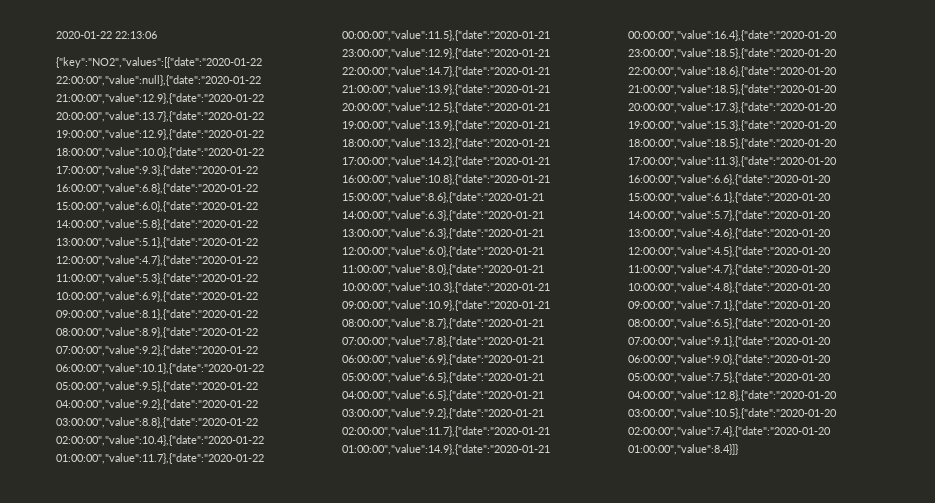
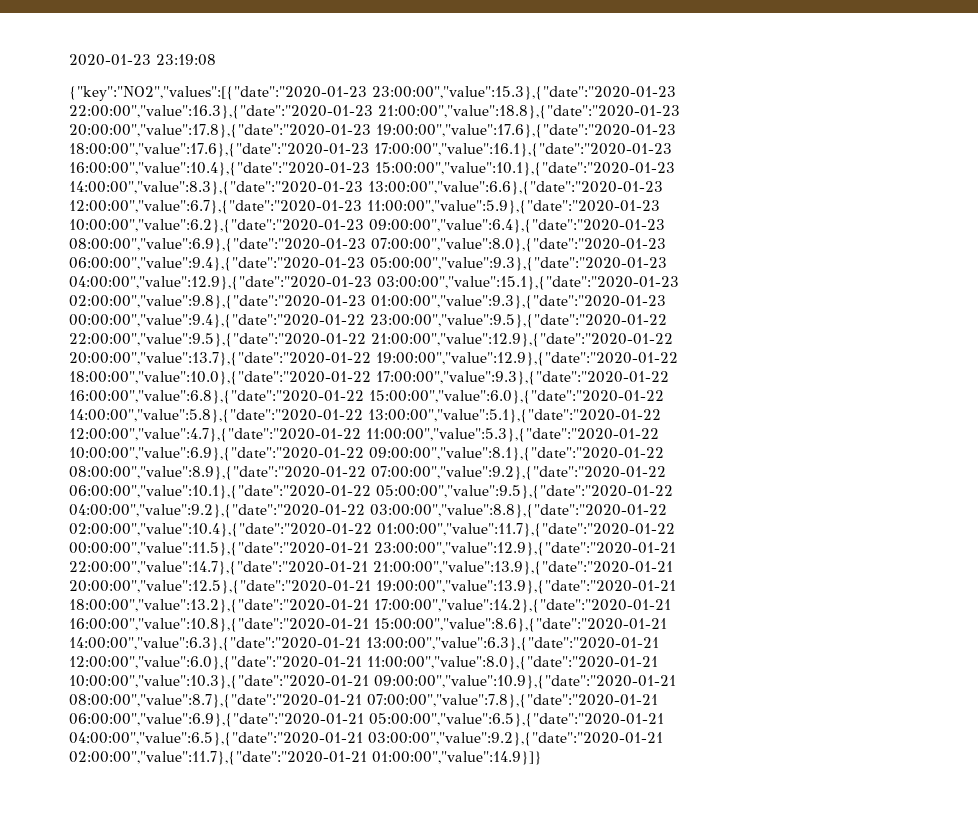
- 2020-01-22 22:13:06
- {"key":"NO2","values":[{"date":"2020-01-22 22:00:00","value":null},{"date":"2020-01-22 21:00:00","value":12.9},{"date":"2020-01-22 20:00:00","value":13.7},{"date":"2020-01-22 19:00:00","value":12.9},{"date":"2020-01-22 18:00:00","value":10.0},{"date":"2020-01-22 17:00:00","value":9.3},{"date":"2020-01-22 16:00:00","value":6.8},{"date":"2020-01-22 15:00:00","value":6.0},{"date":"2020-01-22 14:00:00","value":5.8},{"date":"2020-01-22 13:00:00","value":5.1},{"date":"2020-01-22 12:00:00","value":4.7},{"date":"2020-01-22 11:00:00","value":5.3},{"date":"2020-01-22 10:00:00","value":6.9},{"date":"2020-01-22 09:00:00","value":8.1},{"date":"2020-01-22 08:00:00","value":8.9},{"date":"2020-01-22 07:00:00","value":9.2},{"date":"2020-01-22 06:00:00","value":10.1},{"date":"2020-01-22 05:00:00","value":9.5},{"date":"2020-01-22 04:00:00","value":9.2},{"date":"2020-01-22 03:00:00","value":8.8},{"date":"2020-01-22 02:00:00","value":10.4},{"date":"2020-01-22 01:00:00","value":11.7},{"date":"2020-01-22 00:00:00","value":11.5},{"date":"2020-01-21 23:00:00","value":12.9},{"date":"2020-01-21 22:00:00","value":14.7},{"date":"2020-01-21 21:00:00","value":13.9},{"date":"2020-01-21 20:00:00","value":12.5},{"date":"2020-01-21 19:00:00","value":13.9},{"date":"2020-01-21 18:00:00","value":13.2},{"date":"2020-01-21 17:00:00","value":14.2},{"date":"2020-01-21 16:00:00","value":10.8},{"date":"2020-01-21 15:00:00","value":8.6},{"date":"2020-01-21 14:00:00","value":6.3},{"date":"2020-01-21 13:00:00","value":6.3},{"date":"2020-01-21 12:00:00","value":6.0},{"date":"2020-01-21 11:00:00","value":8.0},{"date":"2020-01-21 10:00:00","value":10.3},{"date":"2020-01-21 09:00:00","value":10.9},{"date":"2020-01-21 08:00:00","value":8.7},{"date":"2020-01-21 07:00:00","value":7.8},{"date":"2020-01-21 06:00:00","value":6.9},{"date":"2020-01-21 05:00:00","value":6.5},{"date":"2020-01-21 04:00:00","value":6.5},{"date":"2020-01-21 03:00:00","value":9.2},{"date":"2020-01-21 02:00:00","value":11.7},{"date":"2020-01-21 01:00:00","value":14.9},{"date":"2020-01-21 00:00:00","value":16.4},{"date":"2020-01-20 23:00:00","value":18.5},{"date":"2020-01-20 22:00:00","value":18.6},{"date":"2020-01-20 21:00:00","value":18.5},{"date":"2020-01-20 20:00:00","value":17.3},{"date":"2020-01-20 19:00:00","value":15.3},{"date":"2020-01-20 18:00:00","value":18.5},{"date":"2020-01-20 17:00:00","value":11.3},{"date":"2020-01-20 16:00:00","value":6.6},{"date":"2020-01-20 15:00:00","value":6.1},{"date":"2020-01-20 14:00:00","value":5.7},{"date":"2020-01-20 13:00:00","value":4.6},{"date":"2020-01-20 12:00:00","value":4.5},{"date":"2020-01-20 11:00:00","value":4.7},{"date":"2020-01-20 10:00:00","value":4.8},{"date":"2020-01-20 09:00:00","value":7.1},{"date":"2020-01-20 08:00:00","value":6.5},{"date":"2020-01-20 07:00:00","value":9.1},{"date":"2020-01-20 06:00:00","value":9.0},{"date":"2020-01-20 05:00:00","value":7.5},{"date":"2020-01-20 04:00:00","value":12.8},{"date":"2020-01-20 03:00:00","value":10.5},{"date":"2020-01-20 02:00:00","value":7.4},{"date":"2020-01-20 01:00:00","value":8.4}]}
+ 2020-01-23 23:19:08
+ {"key":"NO2","values":[{"date":"2020-01-23 23:00:00","value":15.3},{"date":"2020-01-23 22:00:00","value":16.3},{"date":"2020-01-23 21:00:00","value":18.8},{"date":"2020-01-23 20:00:00","value":17.8},{"date":"2020-01-23 19:00:00","value":17.6},{"date":"2020-01-23 18:00:00","value":17.6},{"date":"2020-01-23 17:00:00","value":16.1},{"date":"2020-01-23 16:00:00","value":10.4},{"date":"2020-01-23 15:00:00","value":10.1},{"date":"2020-01-23 14:00:00","value":8.3},{"date":"2020-01-23 13:00:00","value":6.6},{"date":"2020-01-23 12:00:00","value":6.7},{"date":"2020-01-23 11:00:00","value":5.9},{"date":"2020-01-23 10:00:00","value":6.2},{"date":"2020-01-23 09:00:00","value":6.4},{"date":"2020-01-23 08:00:00","value":6.9},{"date":"2020-01-23 07:00:00","value":8.0},{"date":"2020-01-23 06:00:00","value":9.4},{"date":"2020-01-23 05:00:00","value":9.3},{"date":"2020-01-23 04:00:00","value":12.9},{"date":"2020-01-23 03:00:00","value":15.1},{"date":"2020-01-23 02:00:00","value":9.8},{"date":"2020-01-23 01:00:00","value":9.3},{"date":"2020-01-23 00:00:00","value":9.4},{"date":"2020-01-22 23:00:00","value":9.5},{"date":"2020-01-22 22:00:00","value":9.5},{"date":"2020-01-22 21:00:00","value":12.9},{"date":"2020-01-22 20:00:00","value":13.7},{"date":"2020-01-22 19:00:00","value":12.9},{"date":"2020-01-22 18:00:00","value":10.0},{"date":"2020-01-22 17:00:00","value":9.3},{"date":"2020-01-22 16:00:00","value":6.8},{"date":"2020-01-22 15:00:00","value":6.0},{"date":"2020-01-22 14:00:00","value":5.8},{"date":"2020-01-22 13:00:00","value":5.1},{"date":"2020-01-22 12:00:00","value":4.7},{"date":"2020-01-22 11:00:00","value":5.3},{"date":"2020-01-22 10:00:00","value":6.9},{"date":"2020-01-22 09:00:00","value":8.1},{"date":"2020-01-22 08:00:00","value":8.9},{"date":"2020-01-22 07:00:00","value":9.2},{"date":"2020-01-22 06:00:00","value":10.1},{"date":"2020-01-22 05:00:00","value":9.5},{"date":"2020-01-22 04:00:00","value":9.2},{"date":"2020-01-22 03:00:00","value":8.8},{"date":"2020-01-22 02:00:00","value":10.4},{"date":"2020-01-22 01:00:00","value":11.7},{"date":"2020-01-22 00:00:00","value":11.5},{"date":"2020-01-21 23:00:00","value":12.9},{"date":"2020-01-21 22:00:00","value":14.7},{"date":"2020-01-21 21:00:00","value":13.9},{"date":"2020-01-21 20:00:00","value":12.5},{"date":"2020-01-21 19:00:00","value":13.9},{"date":"2020-01-21 18:00:00","value":13.2},{"date":"2020-01-21 17:00:00","value":14.2},{"date":"2020-01-21 16:00:00","value":10.8},{"date":"2020-01-21 15:00:00","value":8.6},{"date":"2020-01-21 14:00:00","value":6.3},{"date":"2020-01-21 13:00:00","value":6.3},{"date":"2020-01-21 12:00:00","value":6.0},{"date":"2020-01-21 11:00:00","value":8.0},{"date":"2020-01-21 10:00:00","value":10.3},{"date":"2020-01-21 09:00:00","value":10.9},{"date":"2020-01-21 08:00:00","value":8.7},{"date":"2020-01-21 07:00:00","value":7.8},{"date":"2020-01-21 06:00:00","value":6.9},{"date":"2020-01-21 05:00:00","value":6.5},{"date":"2020-01-21 04:00:00","value":6.5},{"date":"2020-01-21 03:00:00","value":9.2},{"date":"2020-01-21 02:00:00","value":11.7},{"date":"2020-01-21 01:00:00","value":14.9}]}

